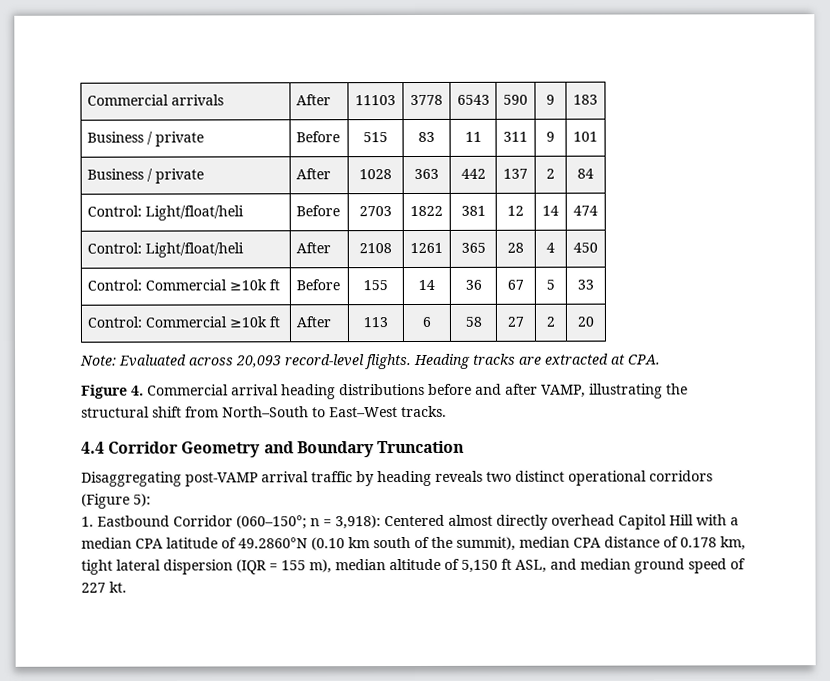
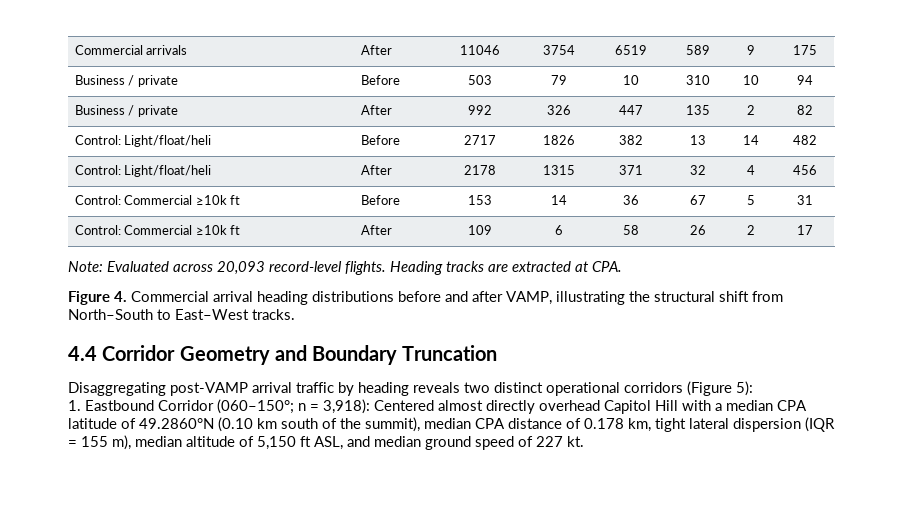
- Commercial arrivals | After | 11103 | 3778 | 6543 | 590 | 9 | 183
+ Commercial arrivals | After | 11046 | 3754 | 6519 | 589 | 9 | 175
- Business / private | Before | 515 | 83 | 11 | 311 | 9 | 101
+ Business / private | Before | 503 | 79 | 10 | 310 | 10 | 94
- Business / private | After | 1028 | 363 | 442 | 137 | 2 | 84
+ Business / private | After | 992 | 326 | 447 | 135 | 2 | 82
- Control: Light/float/heli | Before | 2703 | 1822 | 381 | 12 | 14 | 474
+ Control: Light/float/heli | Before | 2717 | 1826 | 382 | 13 | 14 | 482
- Control: Light/float/heli | After | 2108 | 1261 | 365 | 28 | 4 | 450
+ Control: Light/float/heli | After | 2178 | 1315 | 371 | 32 | 4 | 456
- Control: Commercial ≥10k ft | Before | 155 | 14 | 36 | 67 | 5 | 33
+ Control: Commercial ≥10k ft | Before | 153 | 14 | 36 | 67 | 5 | 31
- Control: Commercial ≥10k ft | After | 113 | 6 | 58 | 27 | 2 | 20
+ Control: Commercial ≥10k ft | After | 109 | 6 | 58 | 26 | 2 | 17

